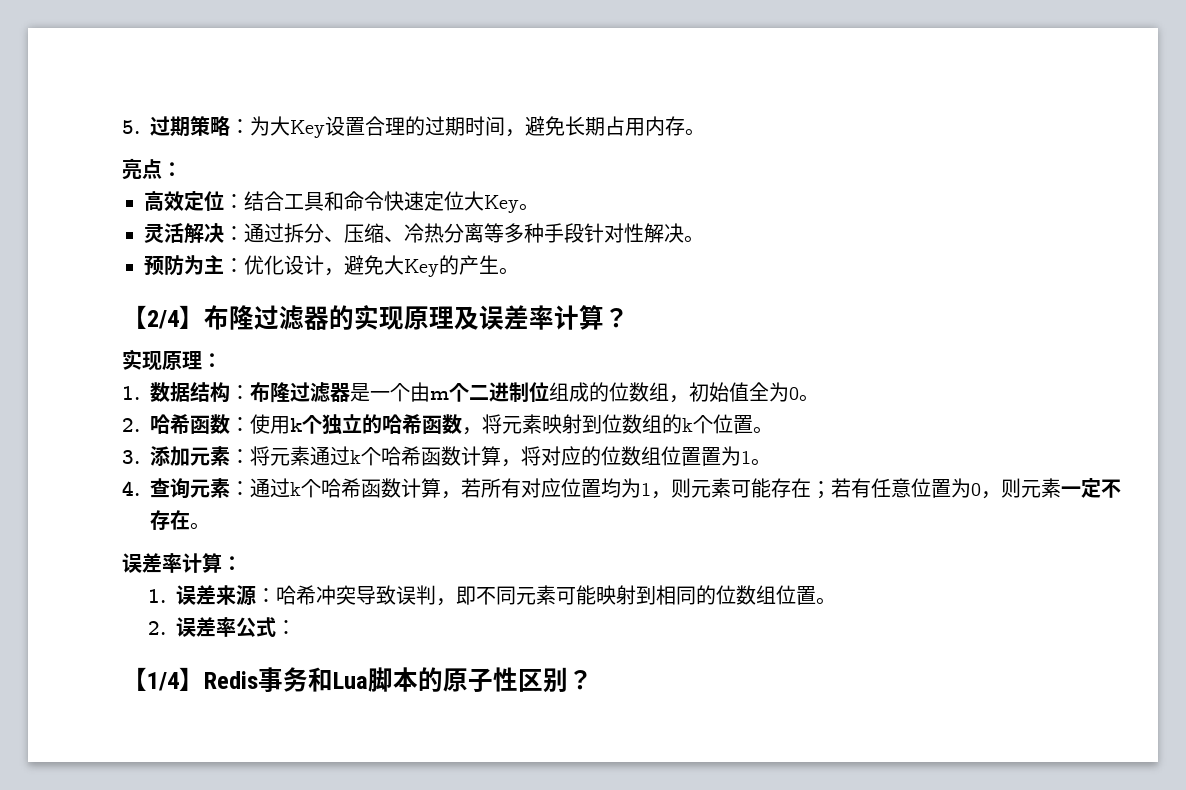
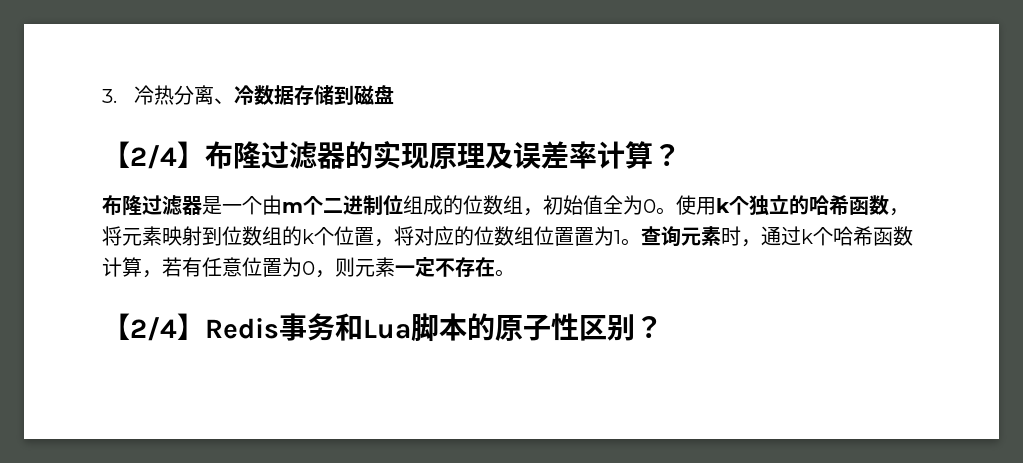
- 5.过期策略：为大Key设置合理的过期时间，避免长期占用内存。
- 亮点：
- 高效定位：结合工具和命令快速定位大Key。
- 灵活解决：通过拆分、压缩、冷热分离等多种手段针对性解决。
- 预防为主：优化设计，避免大Key的产生。
+ 3.冷热分离、冷数据存储到磁盘
- 实现原理：
- 1.数据结构：布隆过滤器是一个由m个二进制位组成的位数组，初始值全为0。
- 2.哈希函数：使用k个独立的哈希函数，将元素映射到位数组的k个位置。
- 3.添加元素：将元素通过k个哈希函数计算，将对应的位数组位置置为1。
- 4.查询元素：通过k个哈希函数计算，若所有对应位置均为1，则元素可能存在；若有任意位置为0，则元素一定不存在。
+ 布隆过滤器是一个由m个二进制位组成的位数组，初始值全为0。使用k个独立的哈希函数，将元素映射到位数组的k个位置，将对应的位数组位置置为1。查询元素时，通过k个哈希函数计算，若有任意位置为0，则元素一定不存在。
- 误差率计算：
- 1.误差来源：哈希冲突导致误判，即不同元素可能映射到相同的位数组位置。
- 2.误差率公式：
- 【1/4】Redis事务和Lua脚本的原子性区别？
+ 【2/4】Redis事务和Lua脚本的原子性区别？

